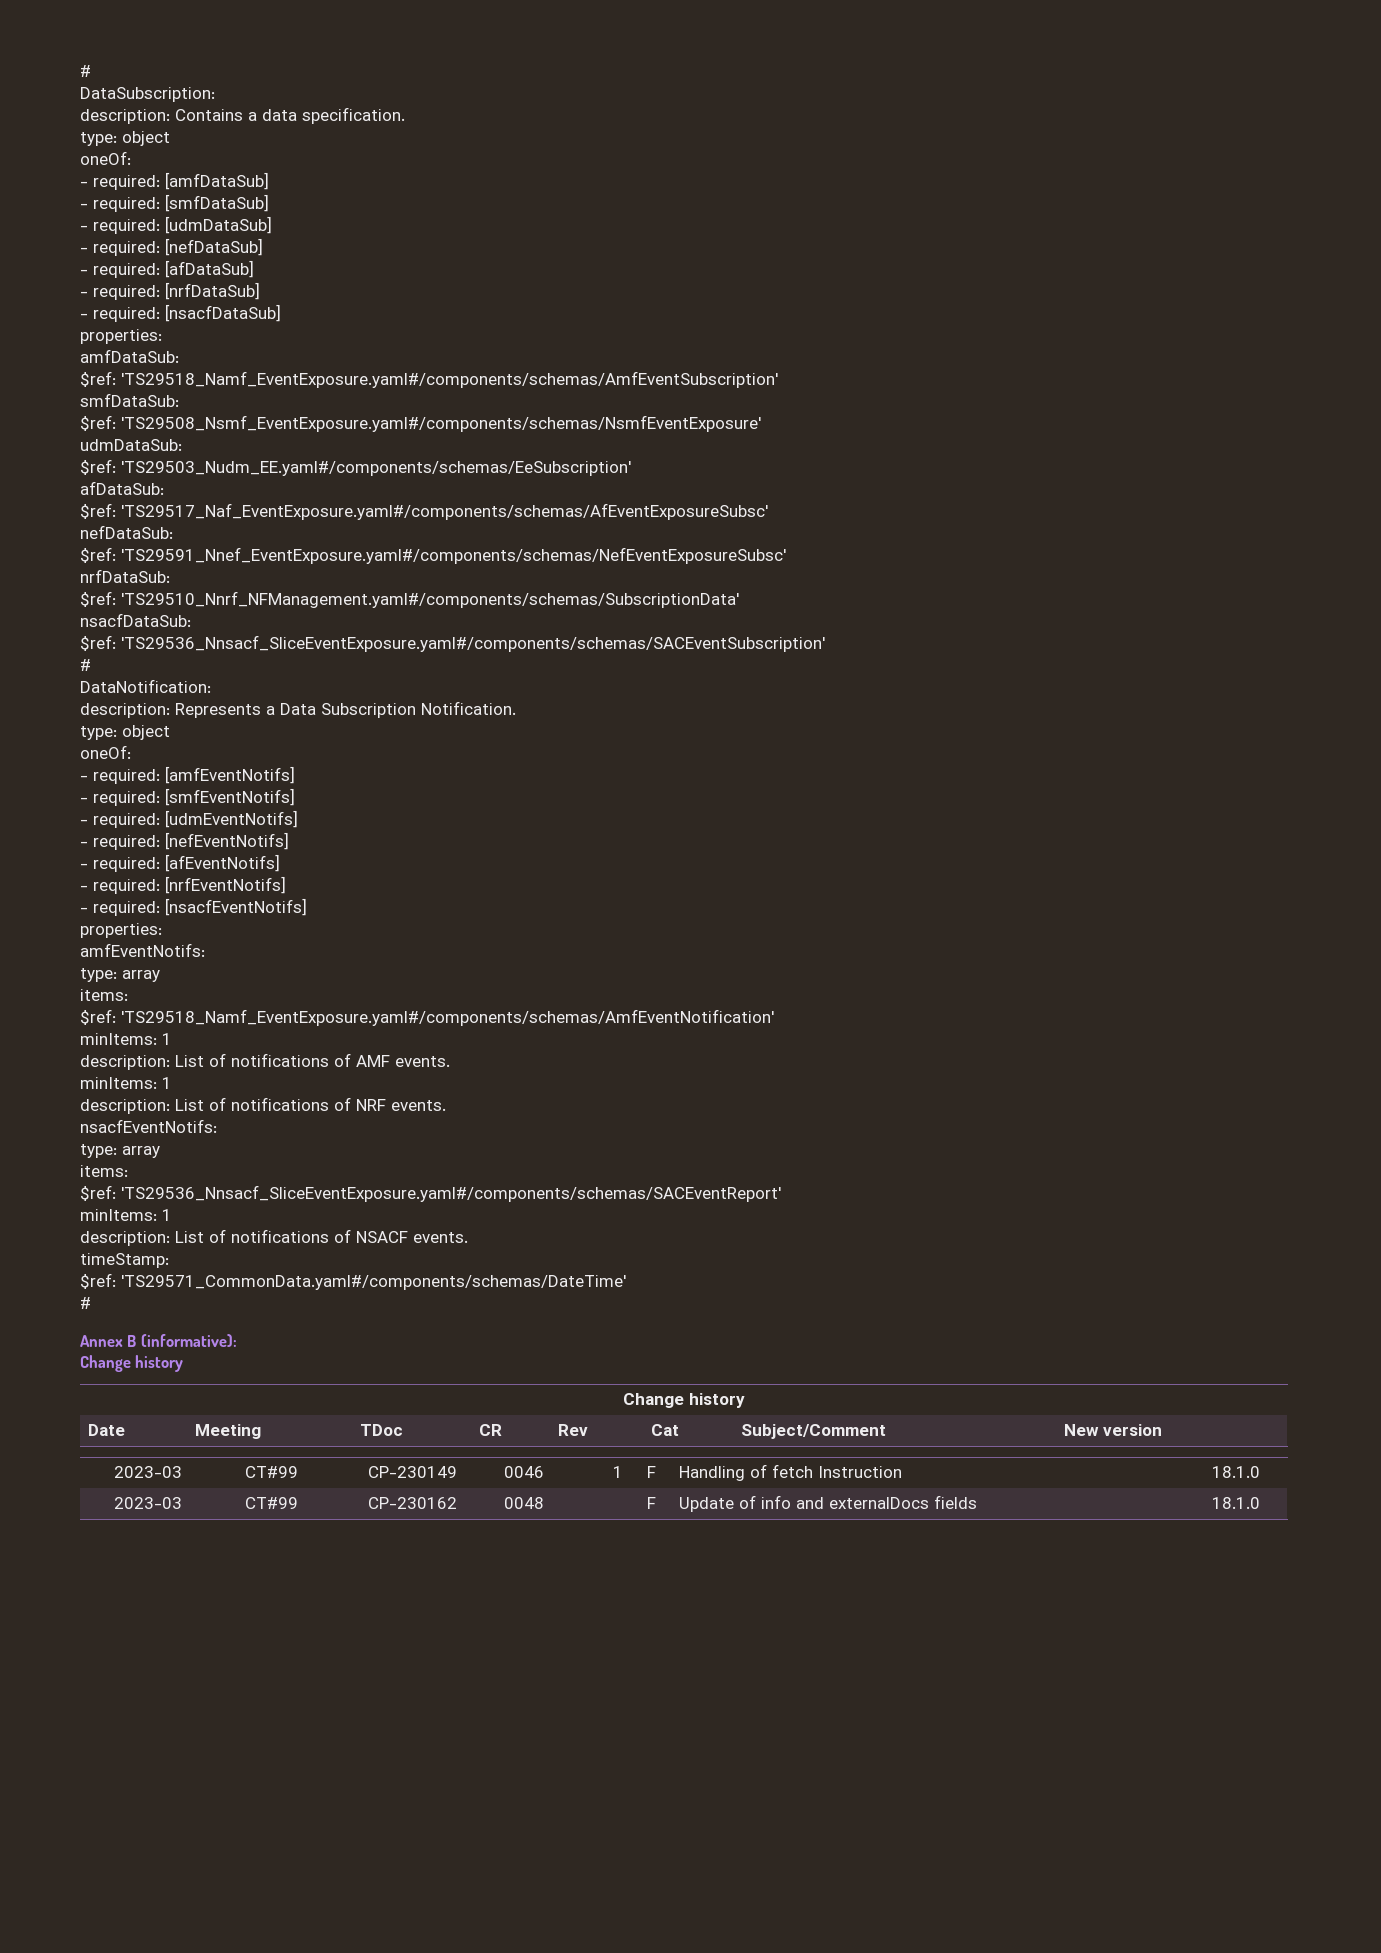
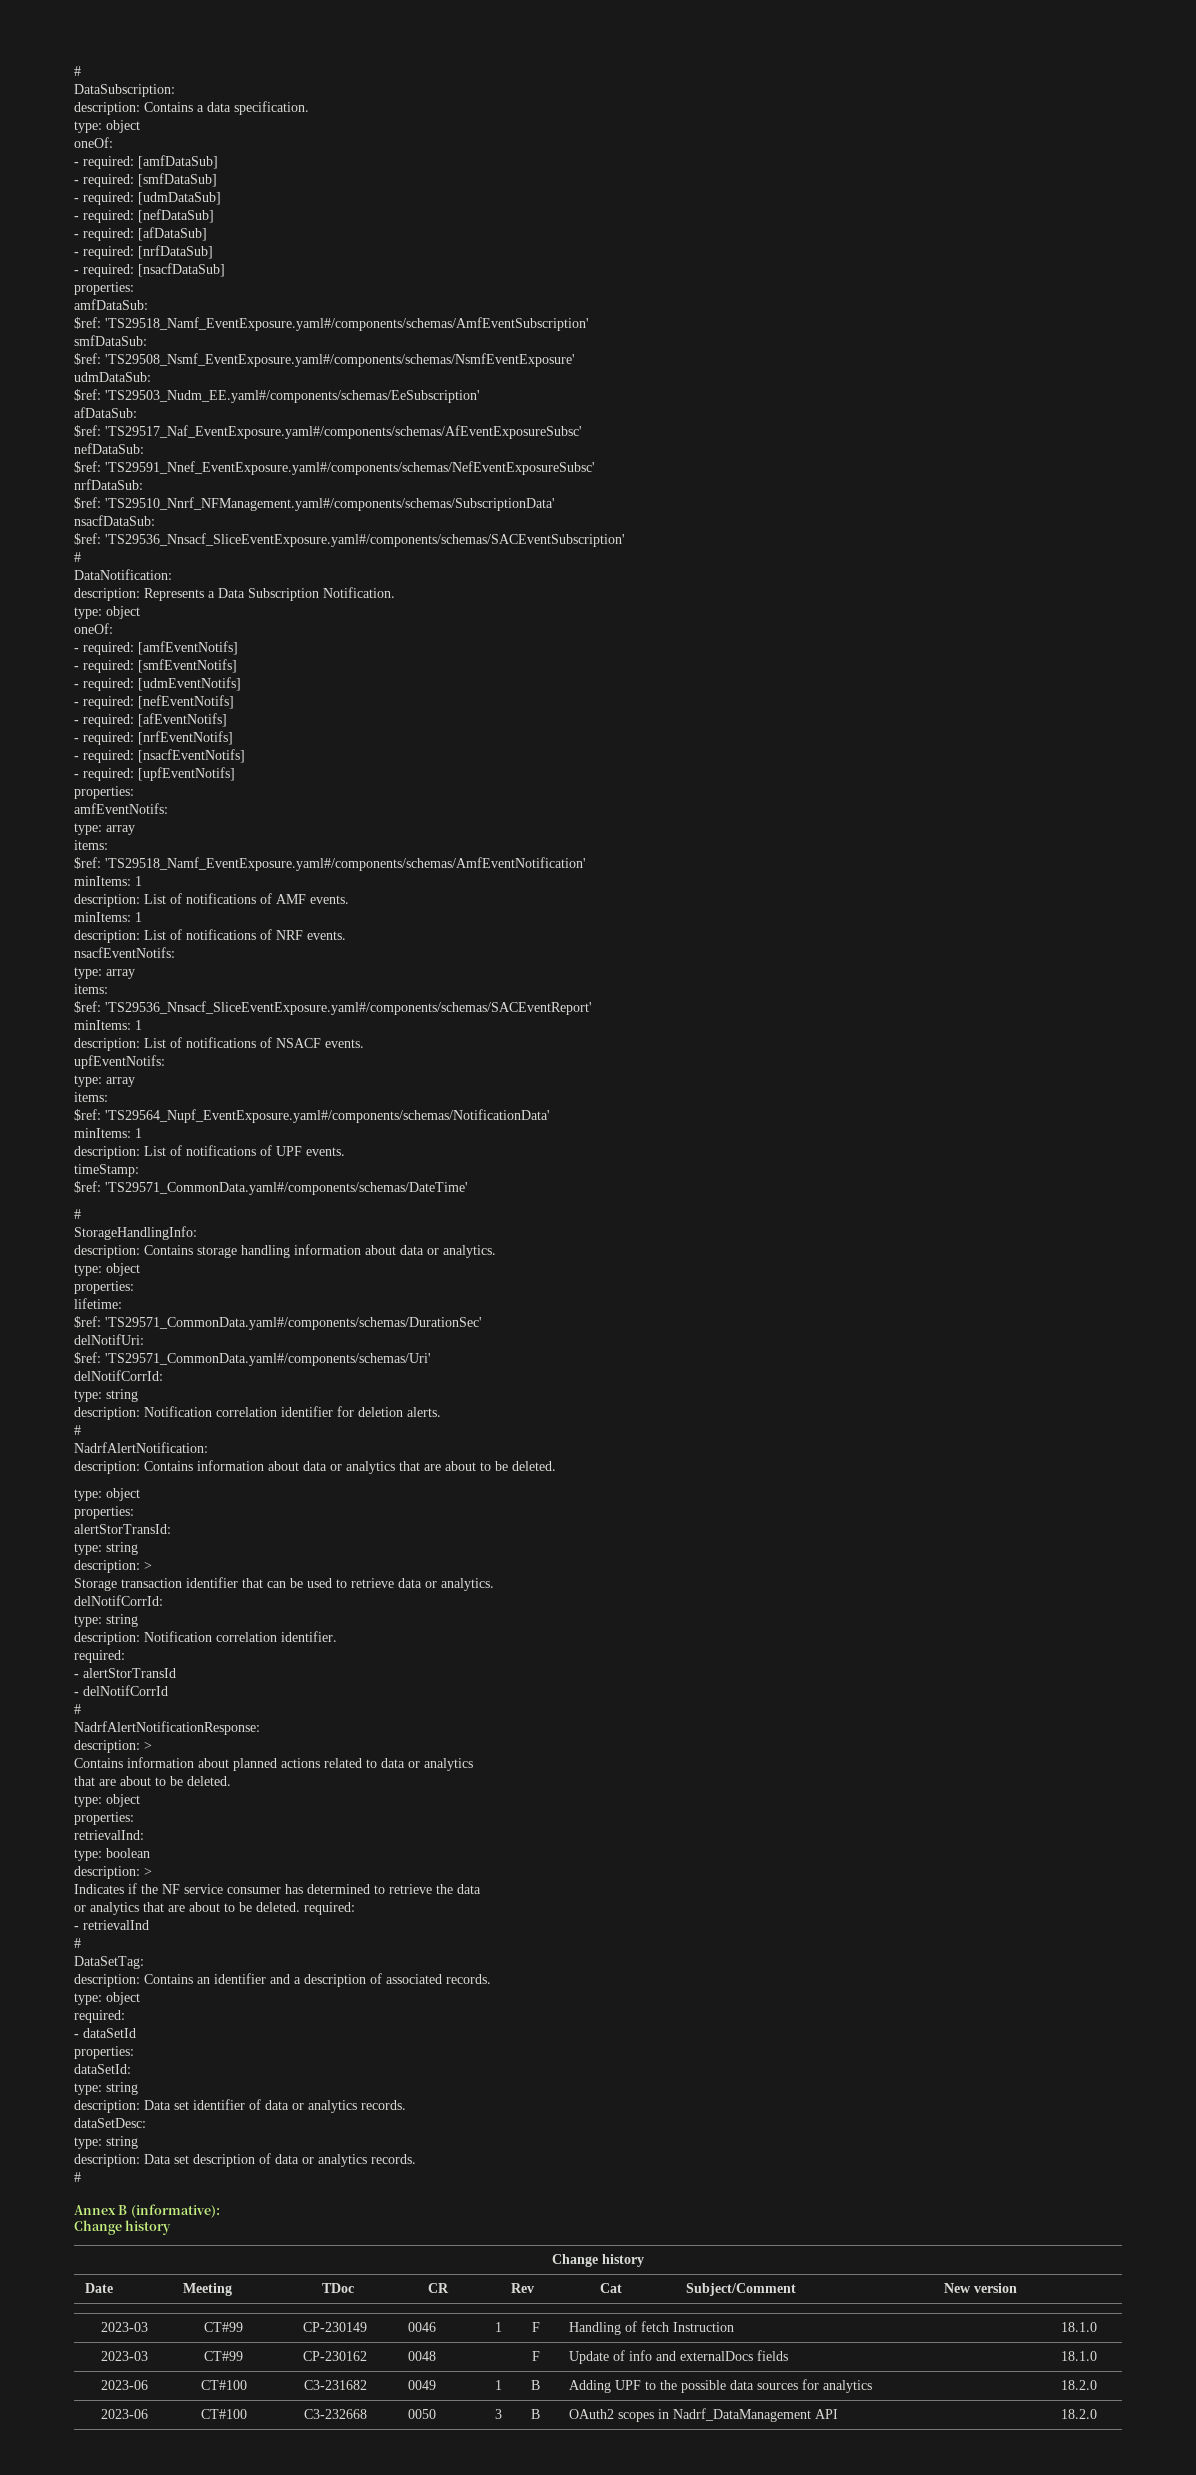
+ - required: [upfEventNotifs]
+ upfEventNotifs:
+ type: array
+ items:
+ $ref: 'TS29564_Nupf_EventExposure.yaml#/components/schemas/NotificationData'
+ minItems: 1
+ description: List of notifications of UPF events.
  timeStamp:
  $ref: 'TS29571_CommonData.yaml#/components/schemas/DateTime'
+ #
+ StorageHandlingInfo:
+ description: Contains storage handling information about data or analytics.
+ type: object
+ properties:
+ lifetime:
+ $ref: 'TS29571_CommonData.yaml#/components/schemas/DurationSec'
+ delNotifUri:
+ $ref: 'TS29571_CommonData.yaml#/components/schemas/Uri'
+ delNotifCorrId:
+ type: string
+ description: Notification correlation identifier for deletion alerts.
+ #
+ NadrfAlertNotification:
+ description: Contains information about data or analytics that are about to be deleted.
+ type: object
+ properties:
+ alertStorTransId:
+ type: string
+ description: >
+ Storage transaction identifier that can be used to retrieve data or analytics.
+ delNotifCorrId:
+ type: string
+ description: Notification correlation identifier.
+ required:
+ - alertStorTransId
+ - delNotifCorrId
+ #
+ NadrfAlertNotificationResponse:
+ description: >
+ Contains information about planned actions related to data or analytics
+ that are about to be deleted.
+ type: object
+ properties:
+ retrievalInd:
+ type: boolean
+ description: >
+ Indicates if the NF service consumer has determined to retrieve the data
+ or analytics that are about to be deleted. required:
+ - retrievalInd
+ #
+ DataSetTag:
+ description: Contains an identifier and a description of associated records.
+ type: object
+ required:
+ - dataSetId
+ properties:
+ dataSetId:
+ type: string
+ description: Data set identifier of data or analytics records.
+ dataSetDesc:
+ type: string
+ description: Data set description of data or analytics records.
+ 2023-06 | CT#100 | C3-231682 | 0049 | 1 | B | Adding UPF to the possible data sources for analytics | 18.2.0
+ 2023-06 | CT#100 | C3-232668 | 0050 | 3 | B | OAuth2 scopes in Nadrf_DataManagement API | 18.2.0

